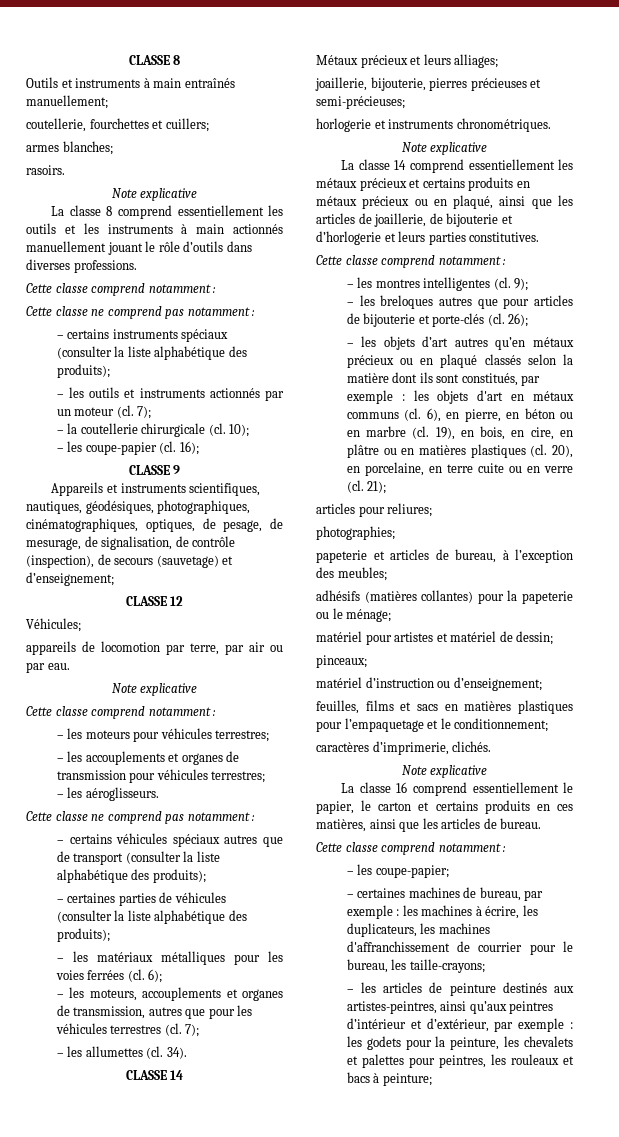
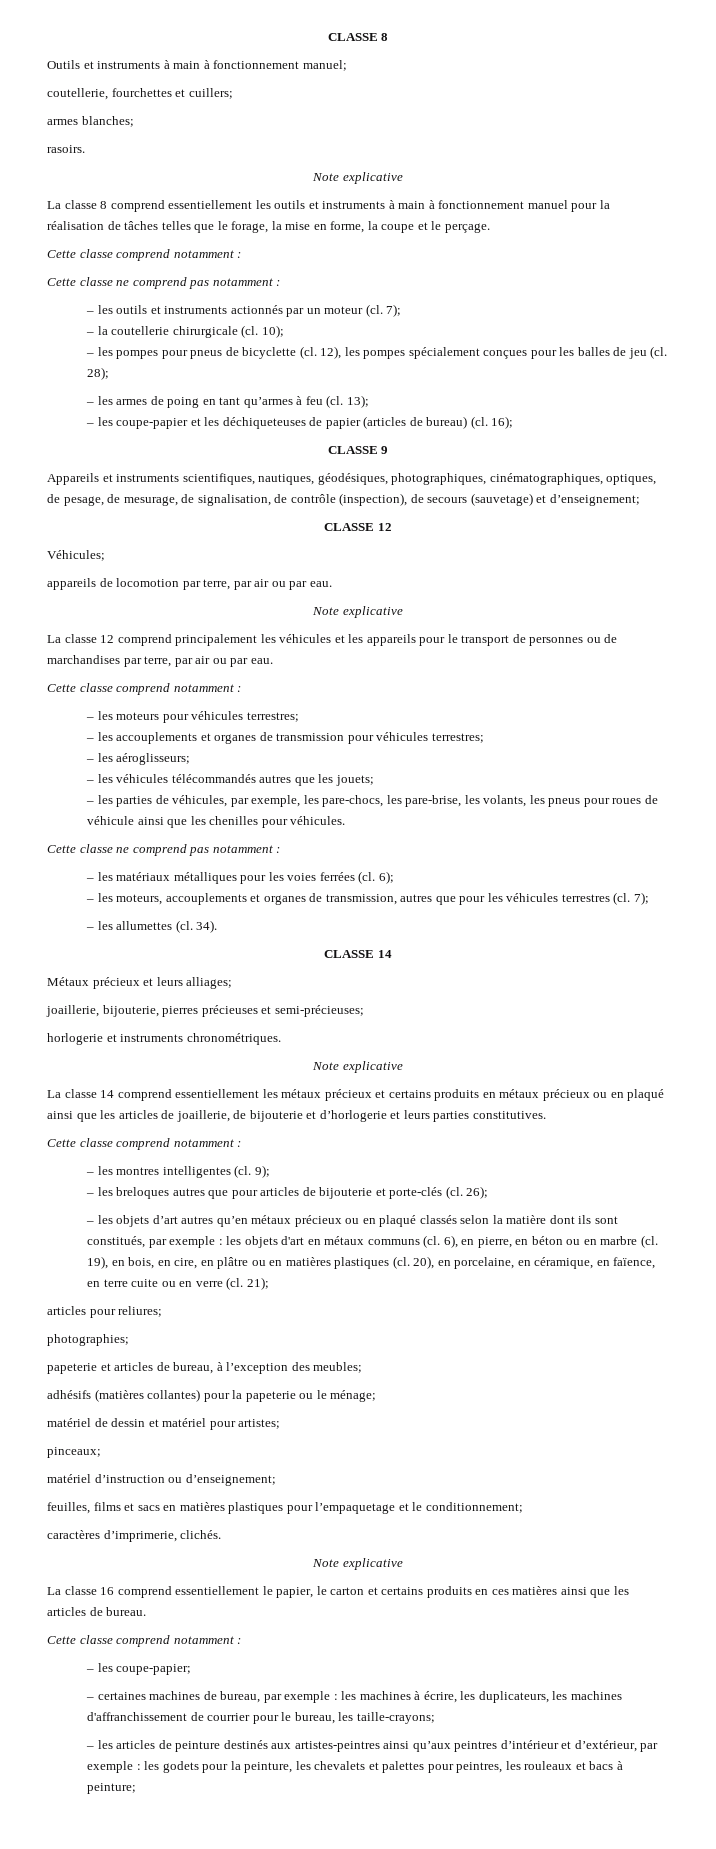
- Outils et instruments à main entraînés manuellement;
+ Outils et instruments à main à fonctionnement manuel;
- La classe 8 comprend essentiellement les outils et les instruments à main actionnés manuellement jouant le rôle d’outils dans diverses professions.
+ La classe 8 comprend essentiellement les outils et instruments à main à fonctionnement manuel pour la réalisation de tâches telles que le forage, la mise en forme, la coupe et le perçage.
- – certains instruments spéciaux (consulter la liste alphabétique des produits);
- – les coupe-papier (cl.
+ – les pompes pour pneus de bicyclette (cl. 12), les pompes spécialement conçues pour les balles de jeu (cl. 28);
+ – les armes de poing en tant qu’armes à feu (cl. 13);
+ – les coupe-papier et les déchiqueteuses de papier (articles de bureau) (cl.
+ La classe 12 comprend principalement les véhicules et les appareils pour le transport de personnes ou de marchandises par terre, par air ou par eau.
- – les aéroglisseurs.
+ – les aéroglisseurs;
+ – les véhicules télécommandés autres que les jouets;
+ – les parties de véhicules, par exemple, les pare-chocs, les pare-brise, les volants, les pneus pour roues de véhicule ainsi que les chenilles pour véhicules.
  Cette classe ne comprend pas notamment :
- – certains véhicules spéciaux autres que de transport (consulter la liste alphabétique des produits);
- – certaines parties de véhicules (consulter la liste alphabétique des produits);
- La classe 14 comprend essentiellement les métaux précieux et certains produits en métaux précieux ou en plaqué, ainsi que les articles de joaillerie, de bijouterie et d’horlogerie et leurs parties constitutives.
+ La classe 14 comprend essentiellement les métaux précieux et certains produits en métaux précieux ou en plaqué ainsi que les articles de joaillerie, de bijouterie et d’horlogerie et leurs parties constitutives.
- 20), en porcelaine, en terre cuite ou en verre (cl.
+ 20), en porcelaine, en céramique, en faïence, en terre cuite ou en verre (cl.
- matériel pour artistes et matériel de dessin;
+ matériel de dessin et matériel pour artistes;
- La classe 16 comprend essentiellement le papier, le carton et certains produits en ces matières, ainsi que les articles de bureau.
+ La classe 16 comprend essentiellement le papier, le carton et certains produits en ces matières ainsi que les articles de bureau.
- – les articles de peinture destinés aux artistes-peintres, ainsi qu’aux peintres d’intérieur et d’extérieur, par exemple : les godets pour la peinture, les chevalets et palettes pour peintres, les rouleaux et bacs à peinture;
+ – les articles de peinture destinés aux artistes-peintres ainsi qu’aux peintres d’intérieur et d’extérieur, par exemple : les godets pour la peinture, les chevalets et palettes pour peintres, les rouleaux et bacs à peinture;

